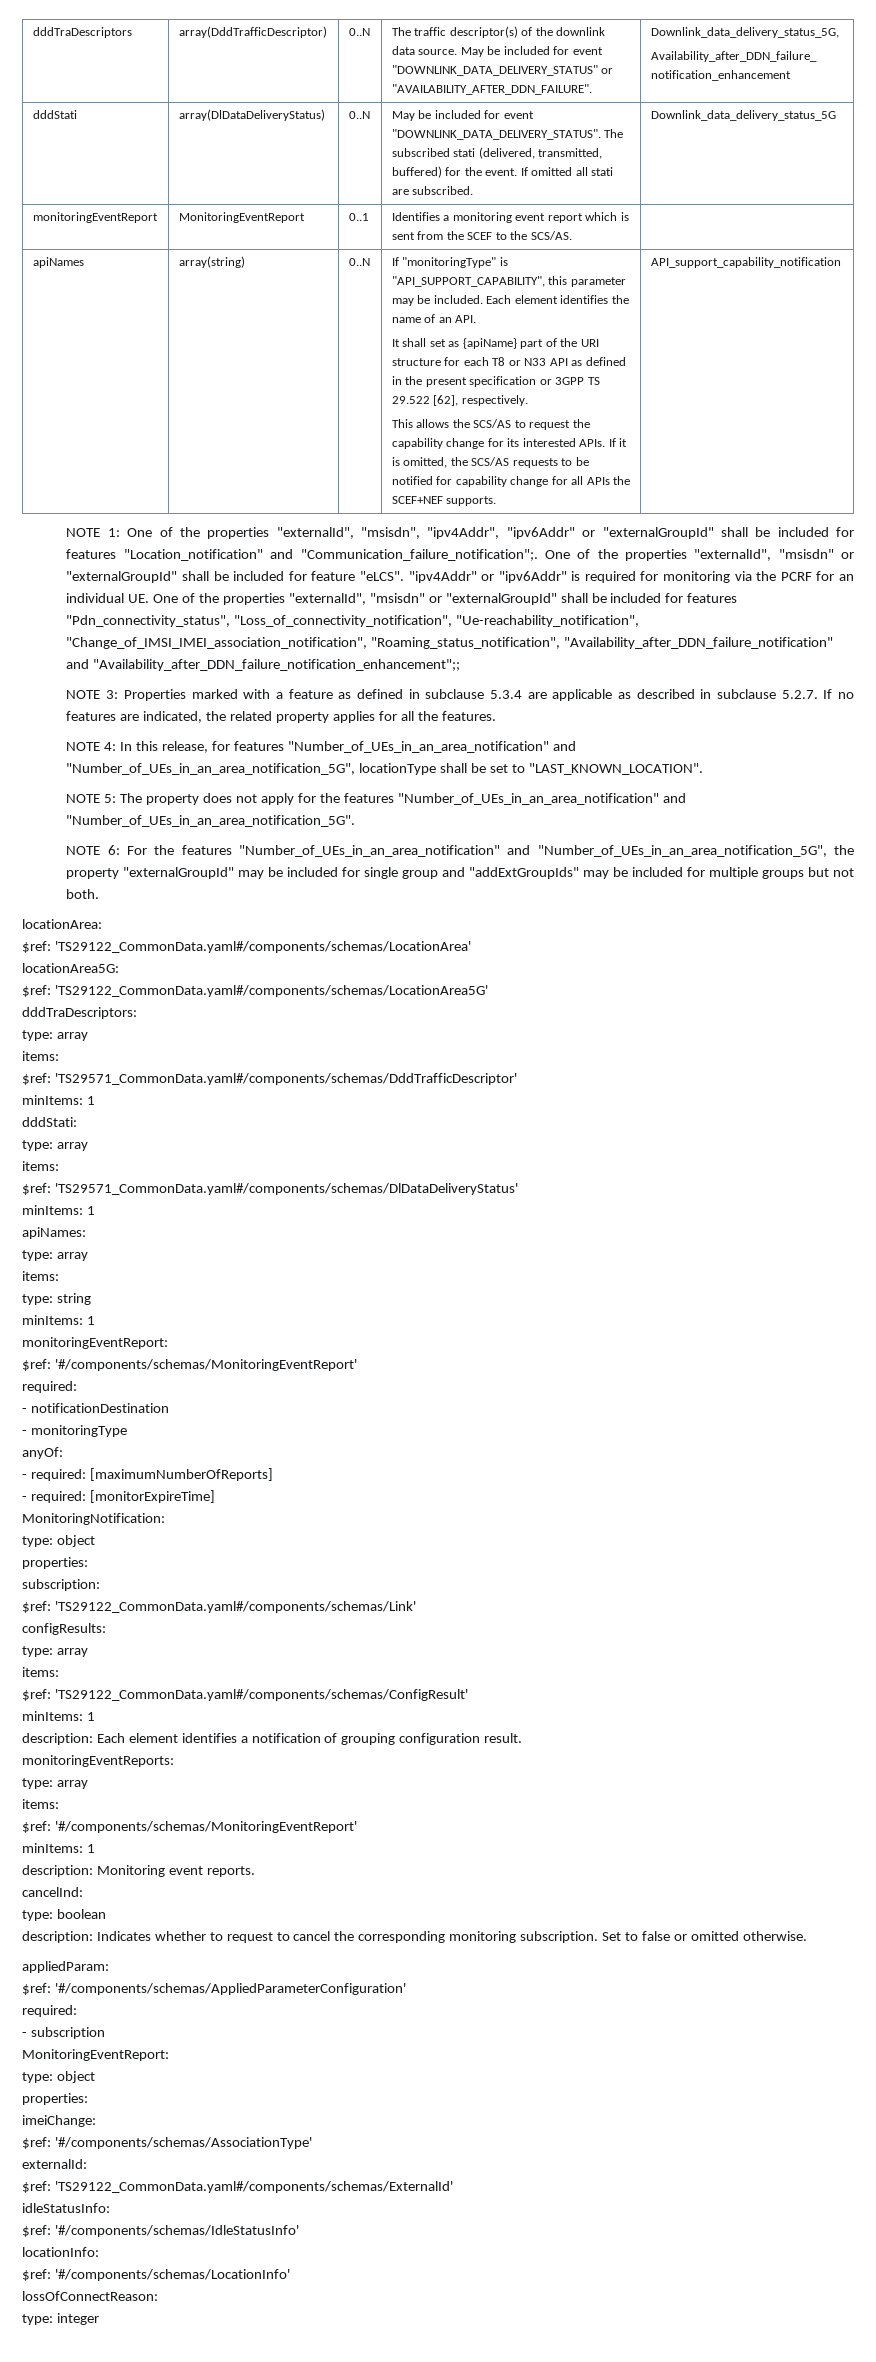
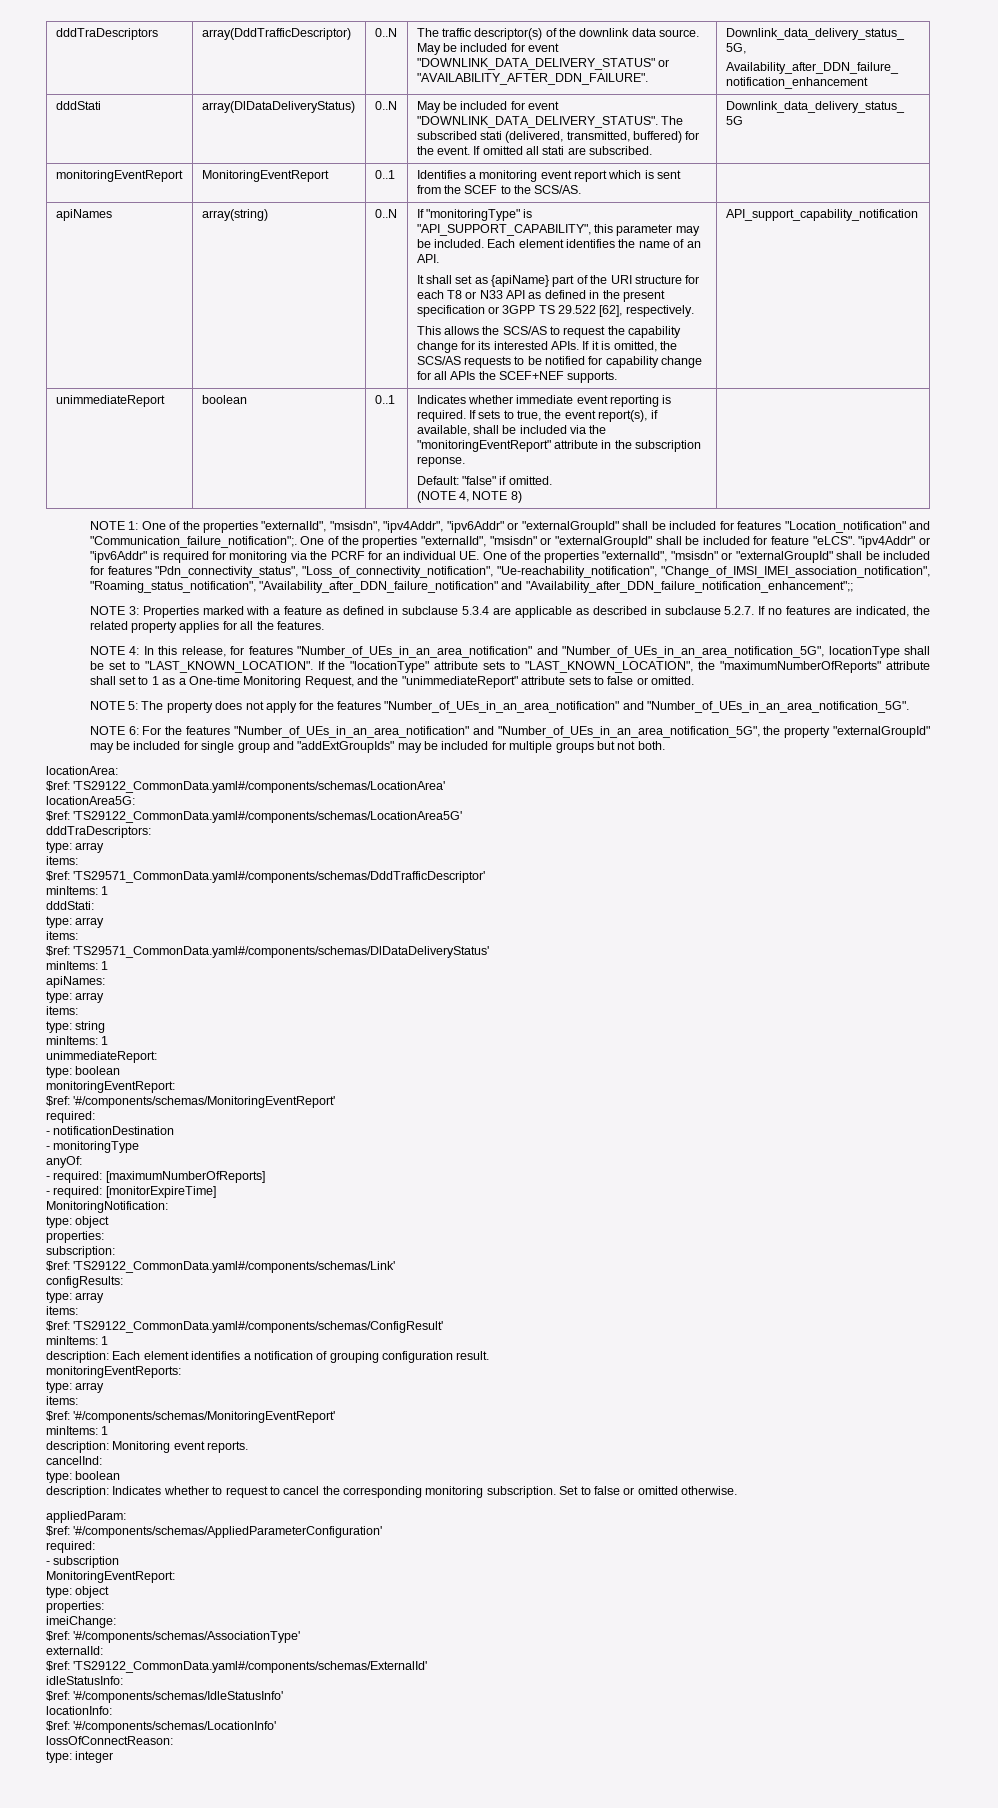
+ unimmediateReport | boolean | 0..1 | Indicates whether immediate event reporting is required. If sets to true, the event report(s), if available, shall be included via the "monitoringEventReport" attribute in the subscription reponse.
+ Default: "false" if omitted.
+ (NOTE 4, NOTE 8) |
+ If the "locationType" attribute sets to "LAST_KNOWN_LOCATION", the "maximumNumberOfReports" attribute shall set to 1 as a One-time Monitoring Request, and the "unimmediateReport" attribute sets to false or omitted.
+ unimmediateReport:
+ type: boolean

